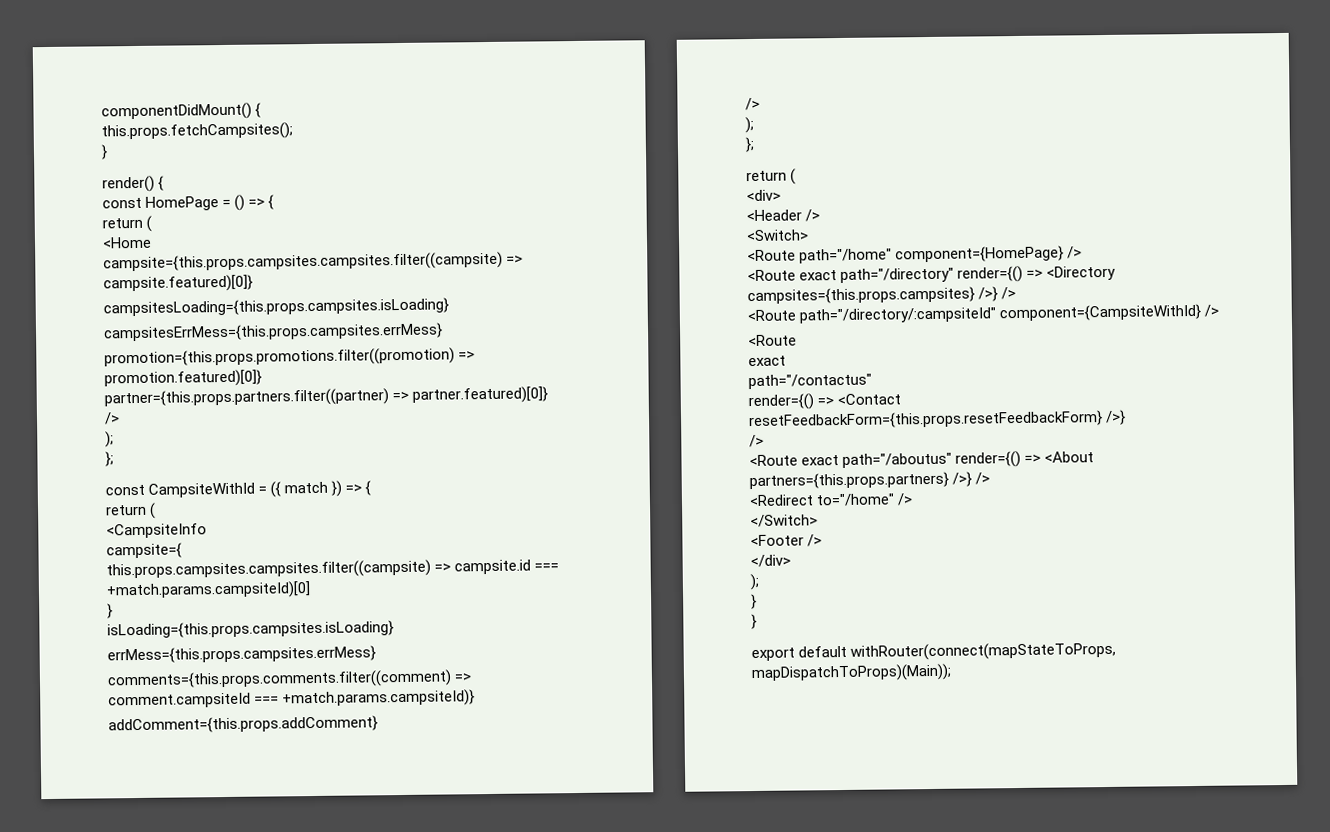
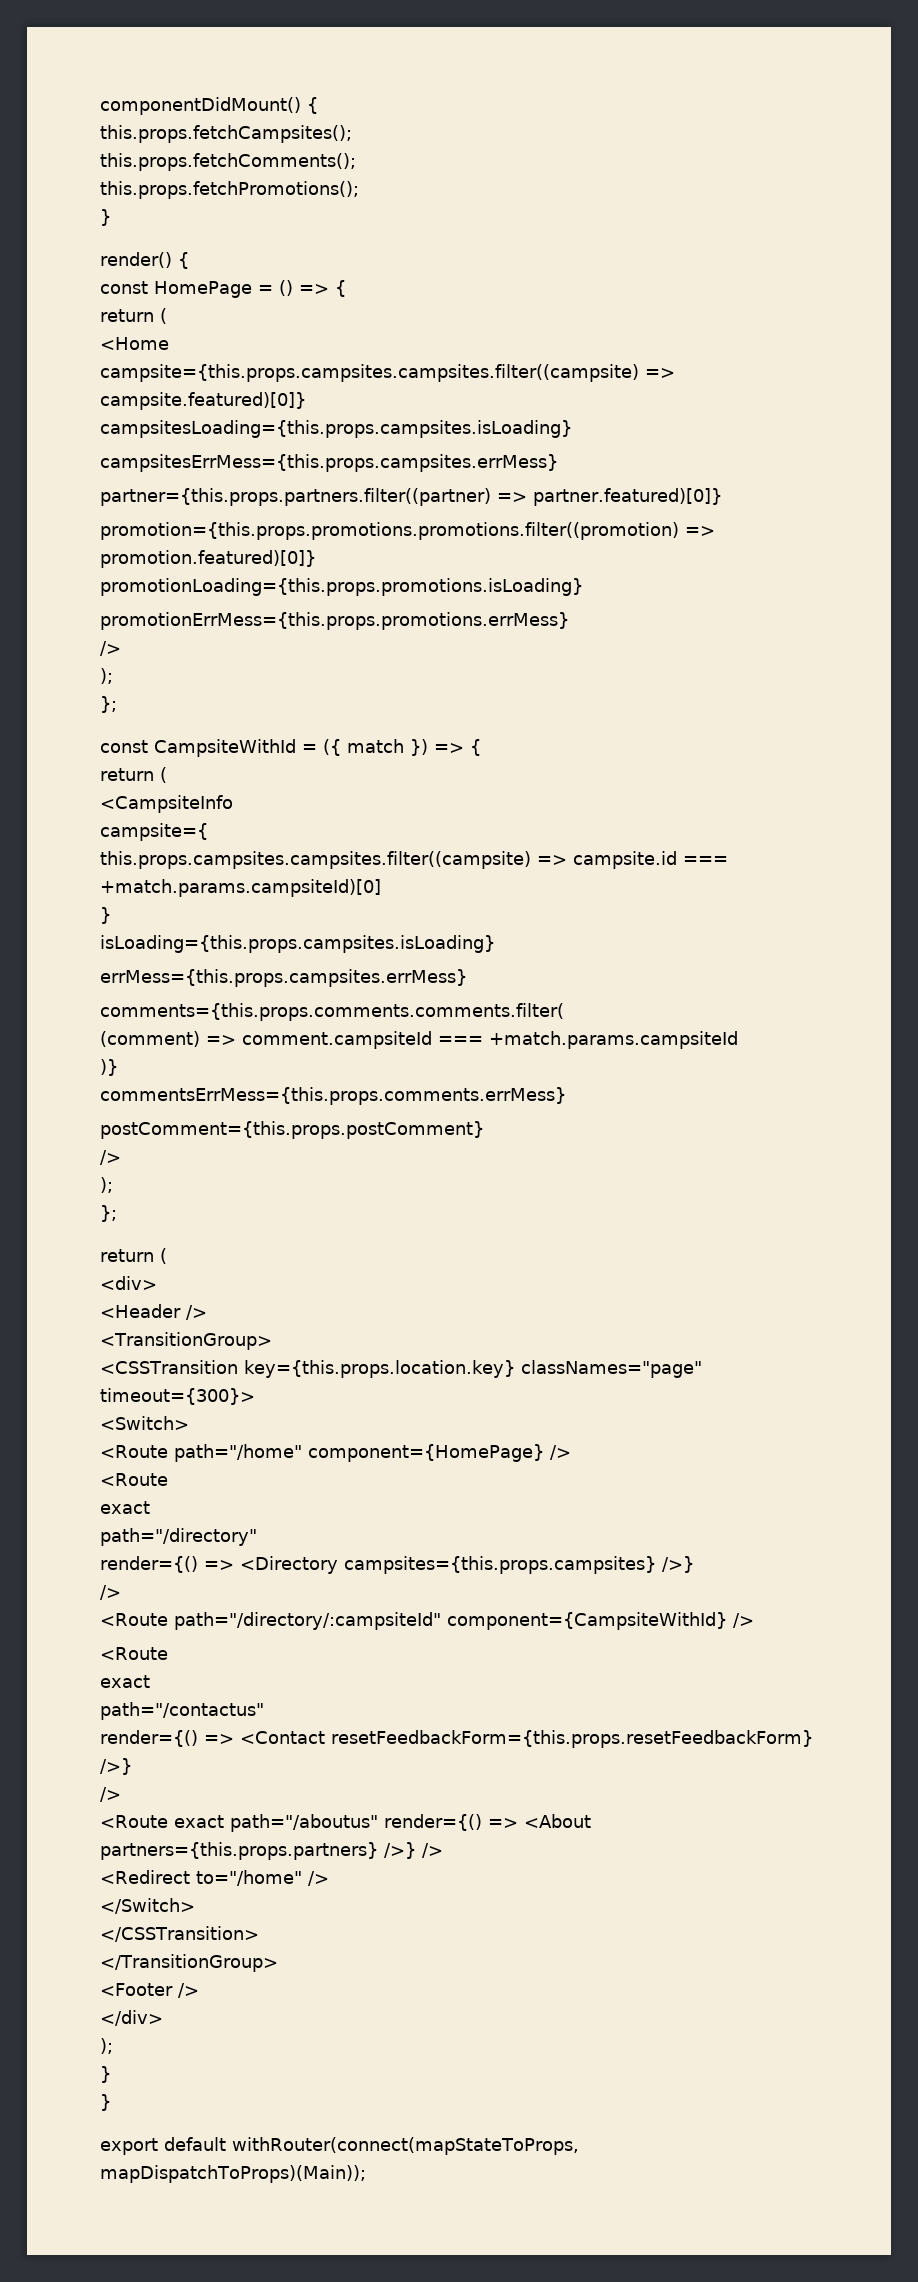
+ this.props.fetchComments();
+ this.props.fetchPromotions();
- promotion={this.props.promotions.filter((promotion) => promotion.featured)[0]}
+ partner={this.props.partners.filter((partner) => partner.featured)[0]}
+ promotion={this.props.promotions.promotions.filter((promotion) => promotion.featured)[0]}
- partner={this.props.partners.filter((partner) => partner.featured)[0]}
+ promotionLoading={this.props.promotions.isLoading}
+ promotionErrMess={this.props.promotions.errMess}
- comments={this.props.comments.filter((comment) => comment.campsiteId === +match.params.campsiteId)}
- addComment={this.props.addComment}
+ comments={this.props.comments.comments.filter(
+ (comment) => comment.campsiteId === +match.params.campsiteId
+ )}
+ commentsErrMess={this.props.comments.errMess}
+ postComment={this.props.postComment}
+ <TransitionGroup>
+ <CSSTransition key={this.props.location.key} classNames="page" timeout={300}>
  <Route path="/home" component={HomePage} />
- <Route exact path="/directory" render={() => <Directory campsites={this.props.campsites} />} />
+ <Route
+ exact
+ path="/directory"
+ render={() => <Directory campsites={this.props.campsites} />}
+ />
+ </CSSTransition>
+ </TransitionGroup>

